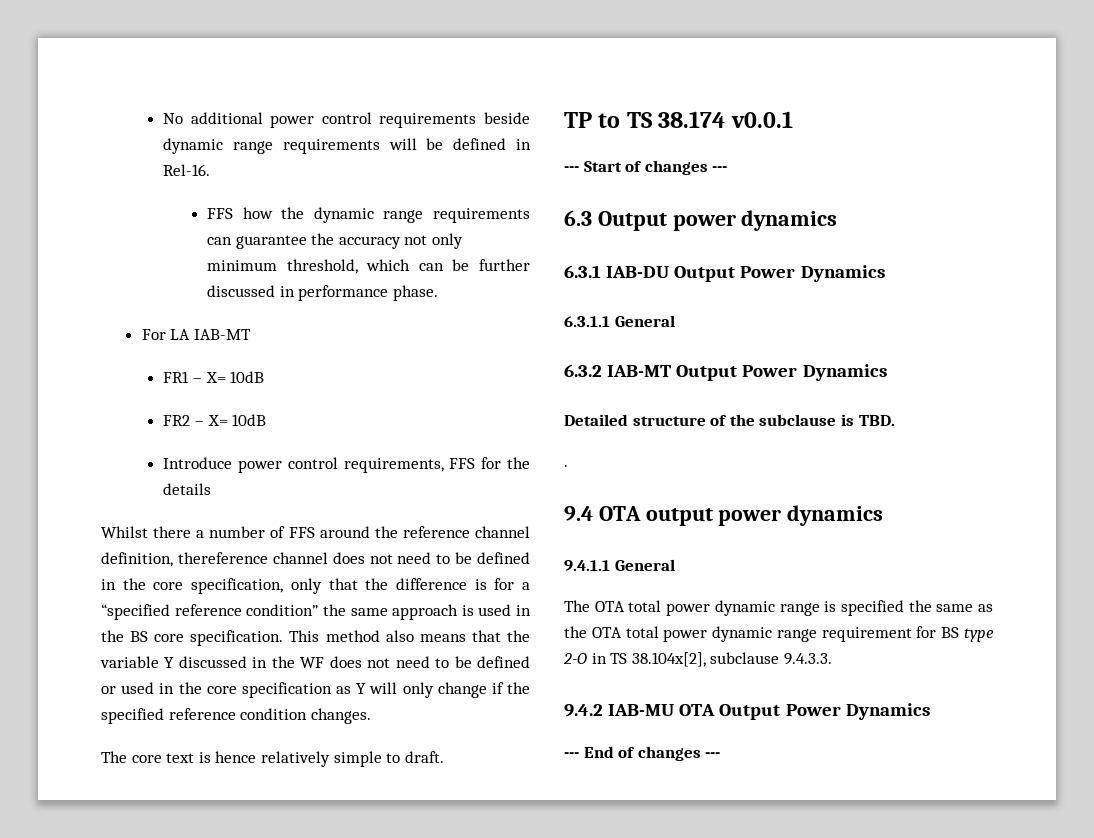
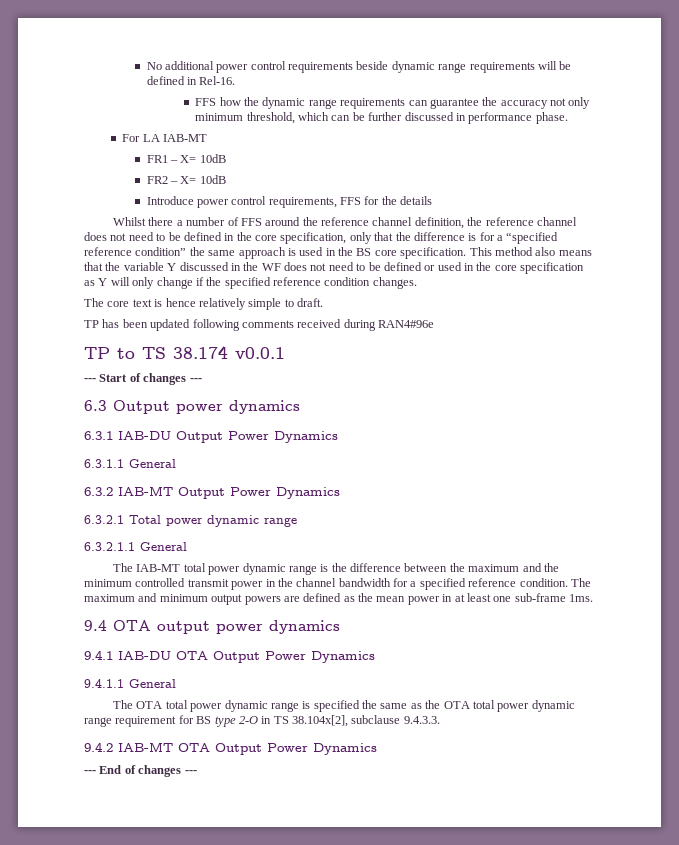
- Whilst there a number of FFS around the reference channel definition, thereference channel does not need to be defined in the core specification, only that the difference is for a “specified reference condition” the same approach is used in the BS core specification.
+ Whilst there a number of FFS around the reference channel definition, the reference channel does not need to be defined in the core specification, only that the difference is for a “specified reference condition” the same approach is used in the BS core specification.
+ TP has been updated following comments received during RAN4#96e
- Detailed structure of the subclause is TBD.
- .
+ 6.3.2.1 Total power dynamic range
+ 6.3.2.1.1 General
+ The IAB-MT total power dynamic range is the difference between the maximum and the minimum controlled transmit power in the channel bandwidth for a specified reference condition. The maximum and minimum output powers are defined as the mean power in at least one sub-frame 1ms.
+ 9.4.1 IAB-DU OTA Output Power Dynamics
- 9.4.2 IAB-MU OTA Output Power Dynamics
+ 9.4.2 IAB-MT OTA Output Power Dynamics

